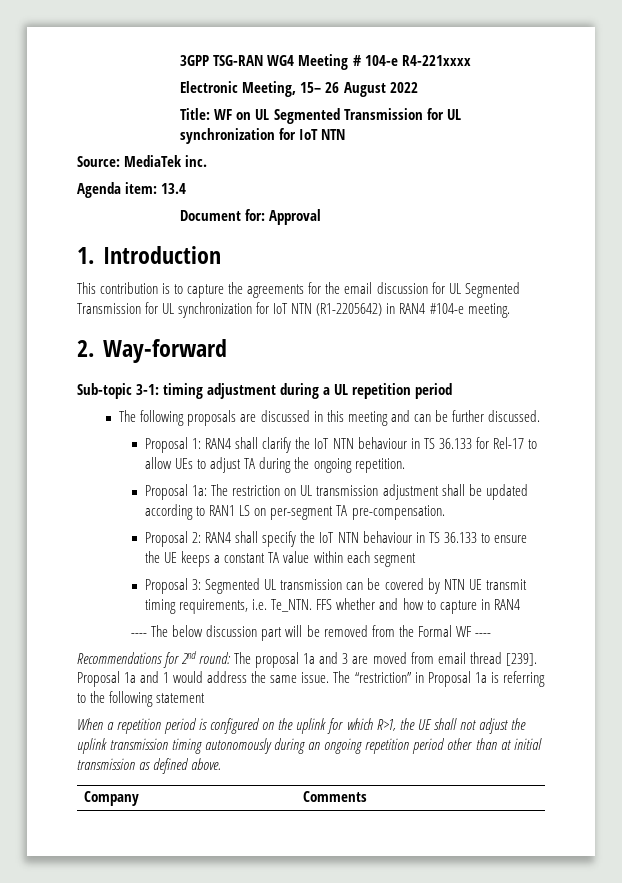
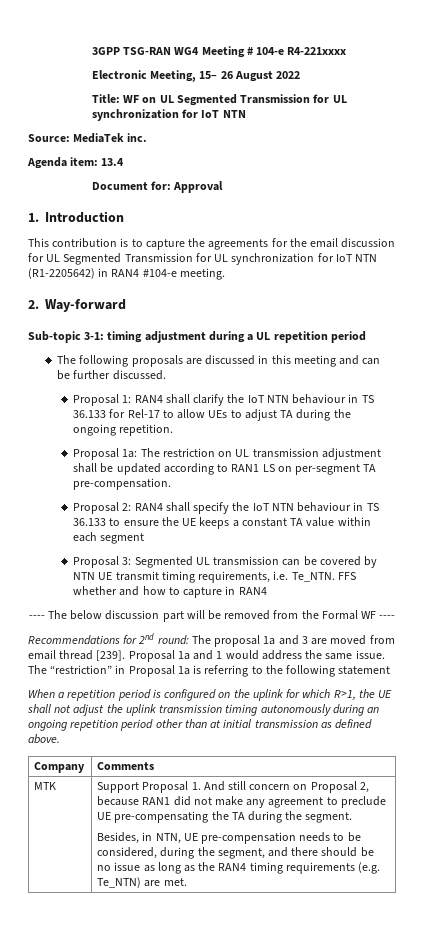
+ MTK | Support Proposal 1. And still concern on Proposal 2, because RAN1 did not make any agreement to preclude UE pre-compensating the TA during the segment.
+ Besides, in NTN, UE pre-compensation needs to be considered, during the segment, and there should be no issue as long as the RAN4 timing requirements (e.g. Te_NTN) are met.

